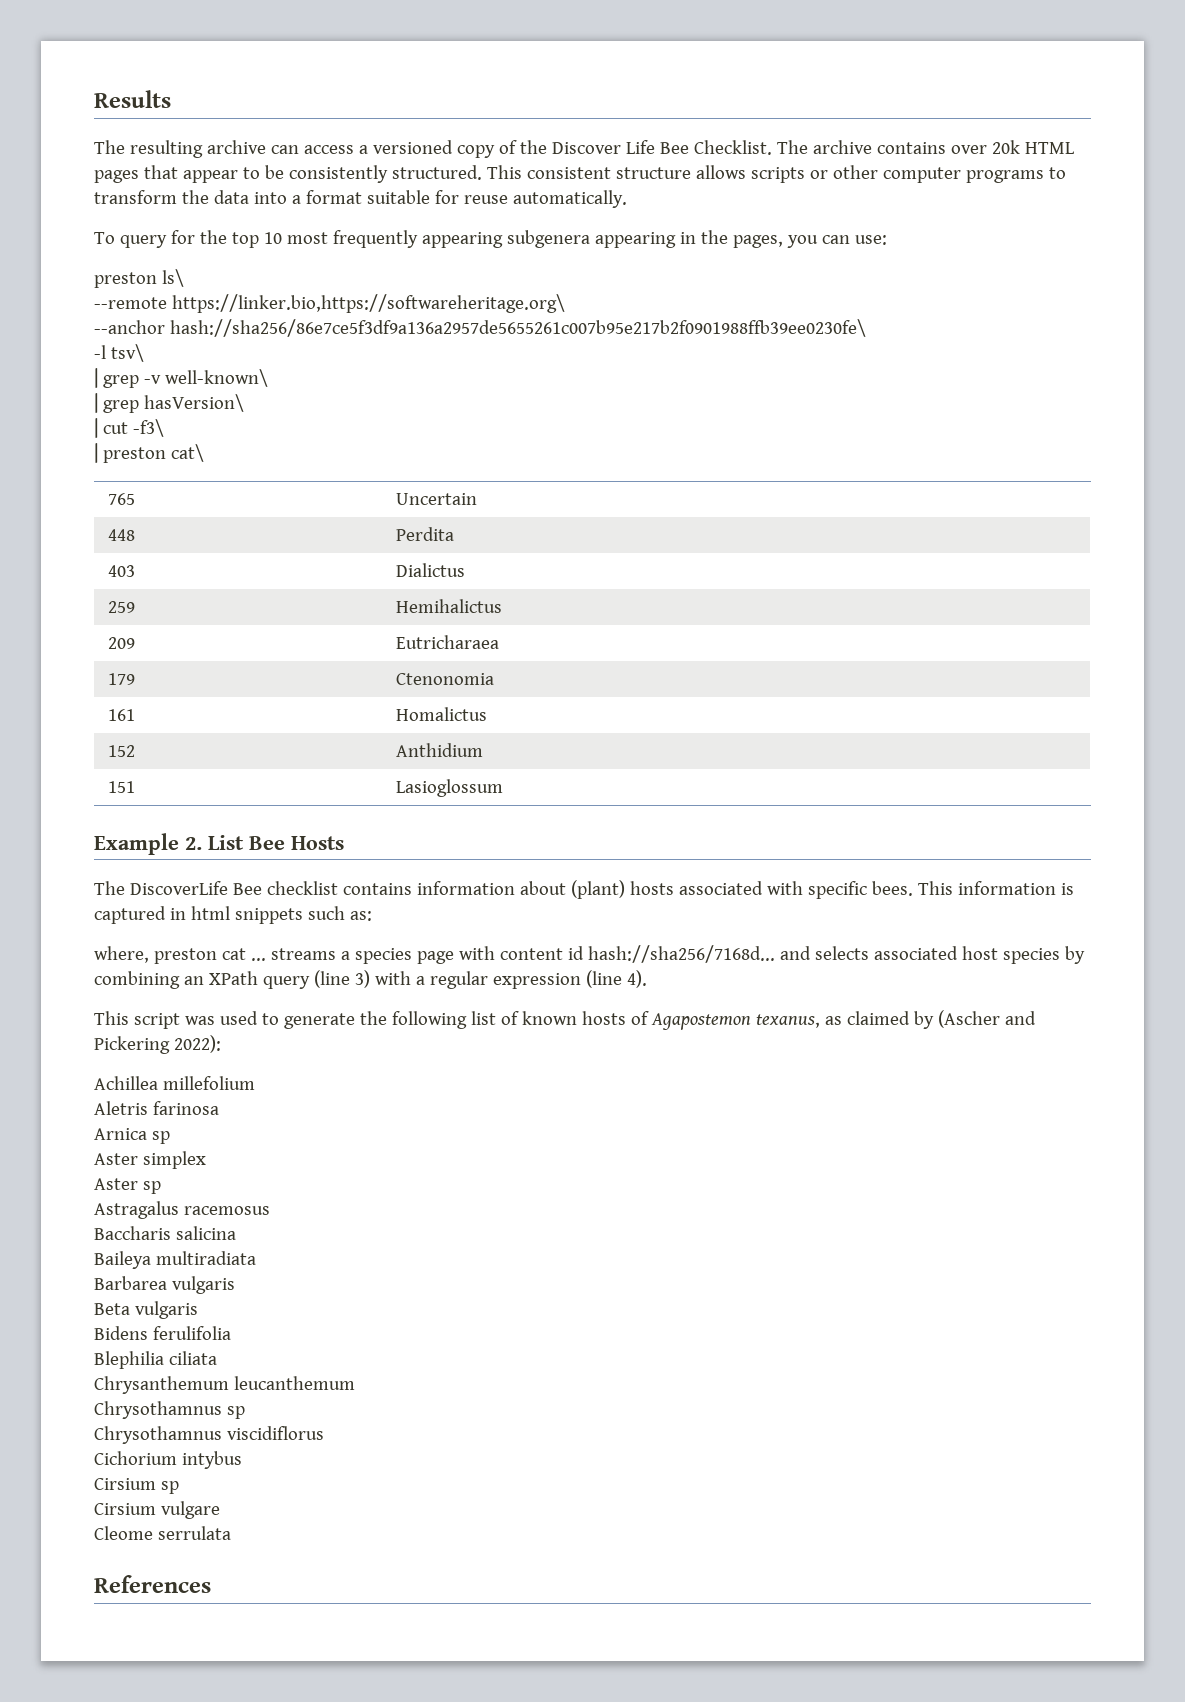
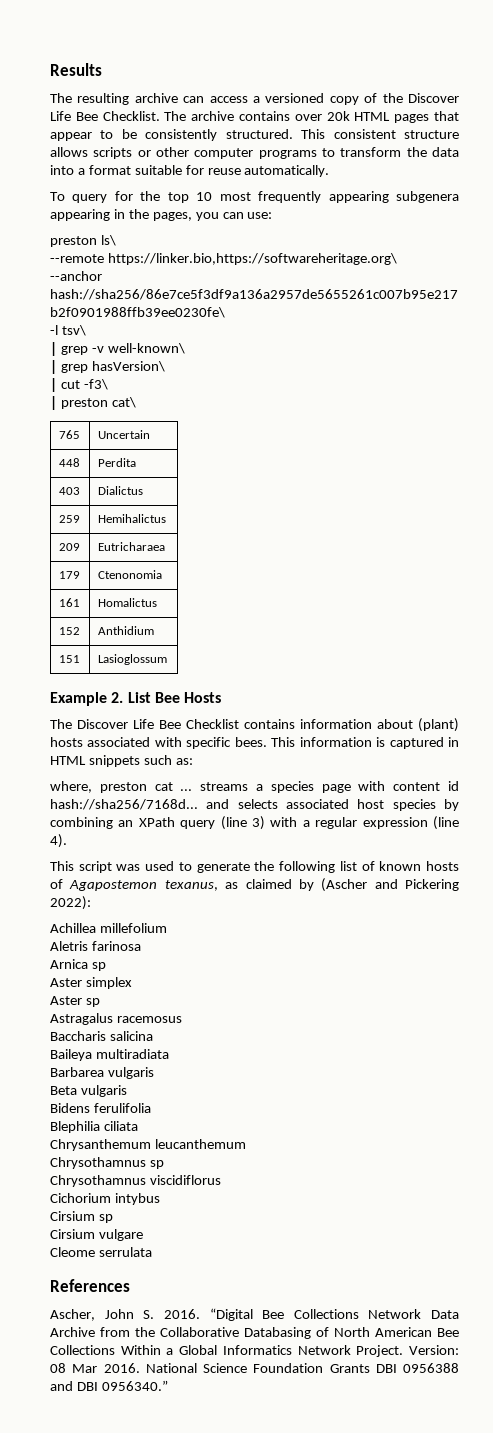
- The DiscoverLife Bee checklist contains information about (plant) hosts associated with specific bees.
+ The Discover Life Bee Checklist contains information about (plant) hosts associated with specific bees.
- This information is captured in html snippets such as:
+ This information is captured in HTML snippets such as:
+ Ascher, John S. 2016. “Digital Bee Collections Network Data Archive from the Collaborative Databasing of North American Bee Collections Within a Global Informatics Network Project. Version: 08 Mar 2016. National Science Foundation Grants DBI 0956388 and DBI 0956340.”

